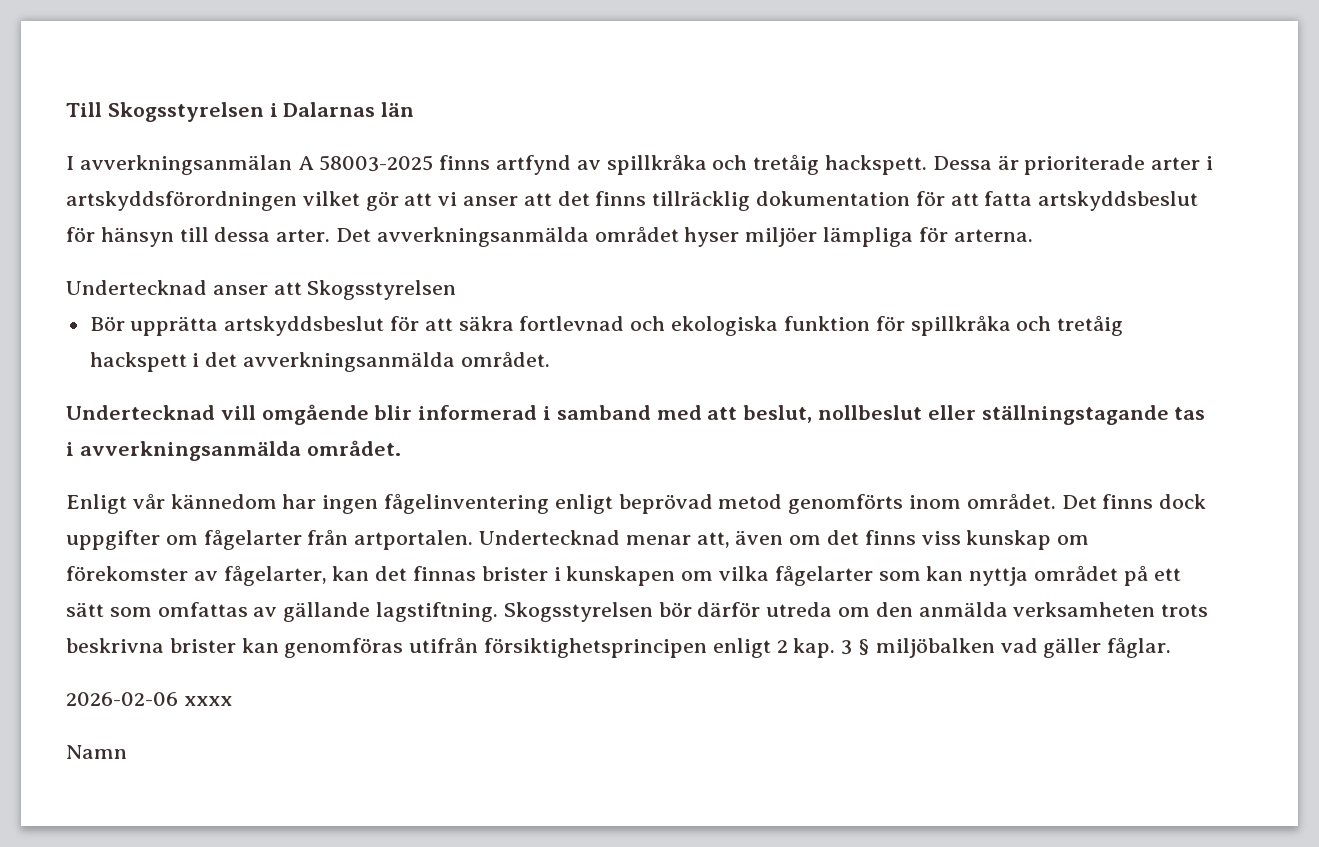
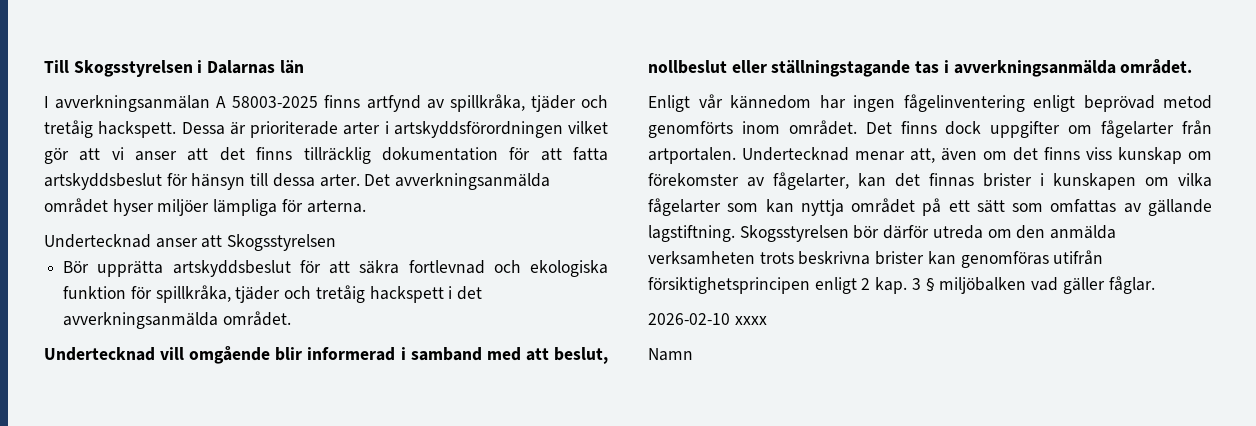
- I avverkningsanmälan A 58003-2025 finns artfynd av spillkråka och tretåig hackspett.
+ I avverkningsanmälan A 58003-2025 finns artfynd av spillkråka, tjäder och tretåig hackspett.
- Bör upprätta artskyddsbeslut för att säkra fortlevnad och ekologiska funktion för spillkråka och tretåig hackspett i det avverkningsanmälda området.
+ Bör upprätta artskyddsbeslut för att säkra fortlevnad och ekologiska funktion för spillkråka, tjäder och tretåig hackspett i det avverkningsanmälda området.
- 2026-02-06 xxxx
+ 2026-02-10 xxxx

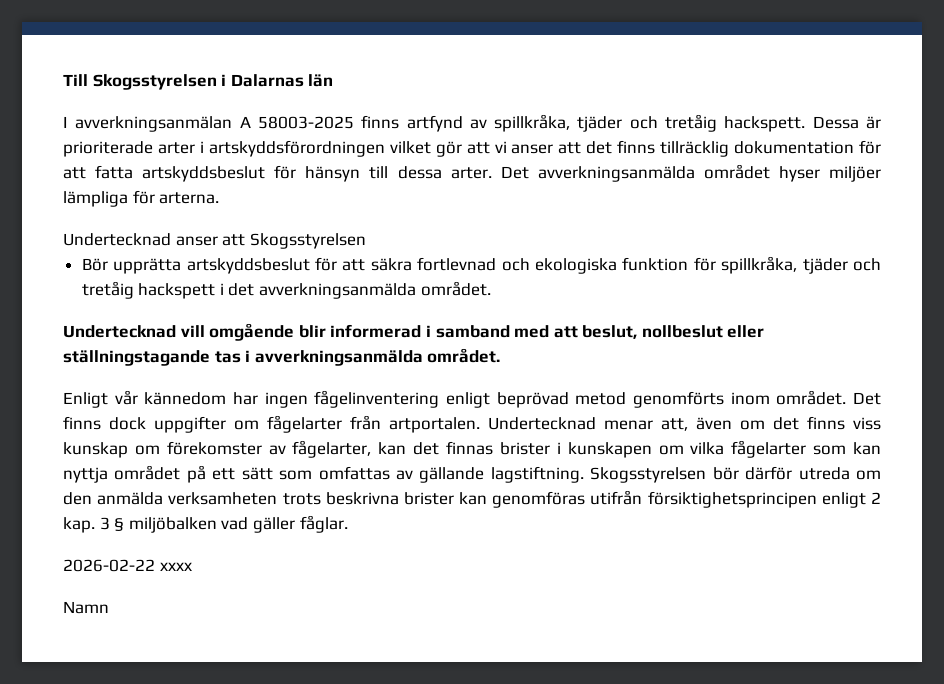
- 2026-02-10 xxxx
+ 2026-02-22 xxxx

